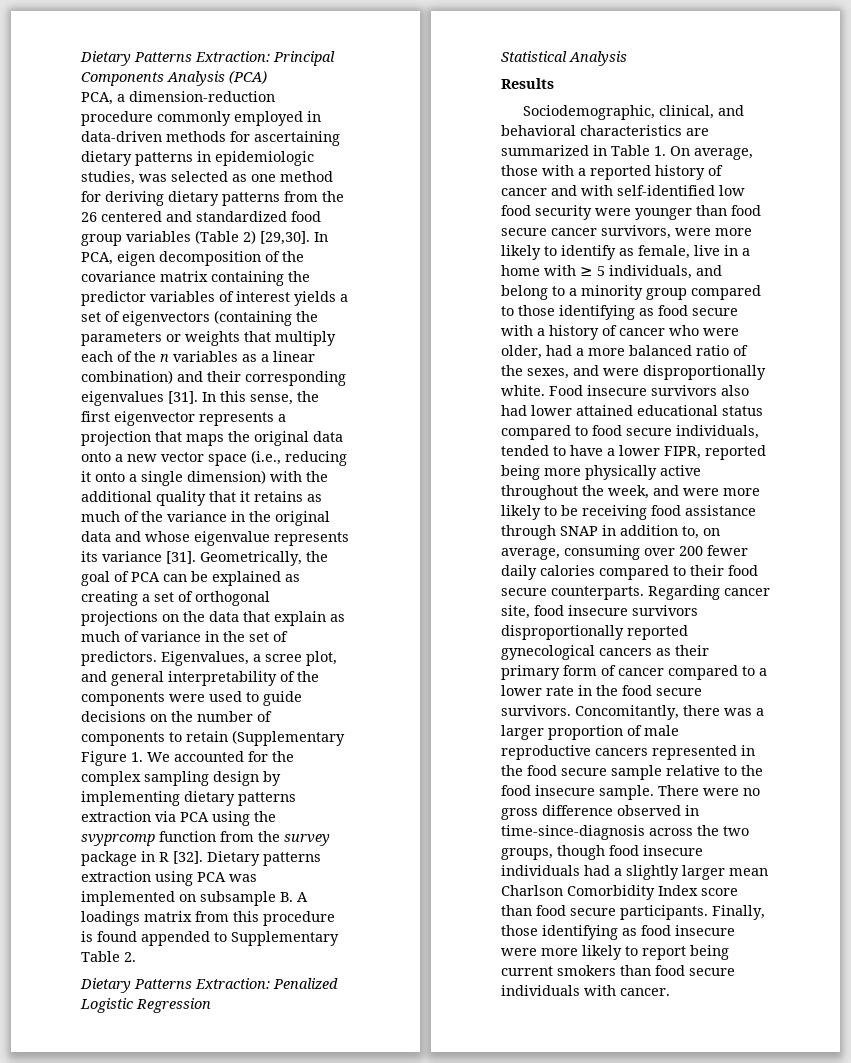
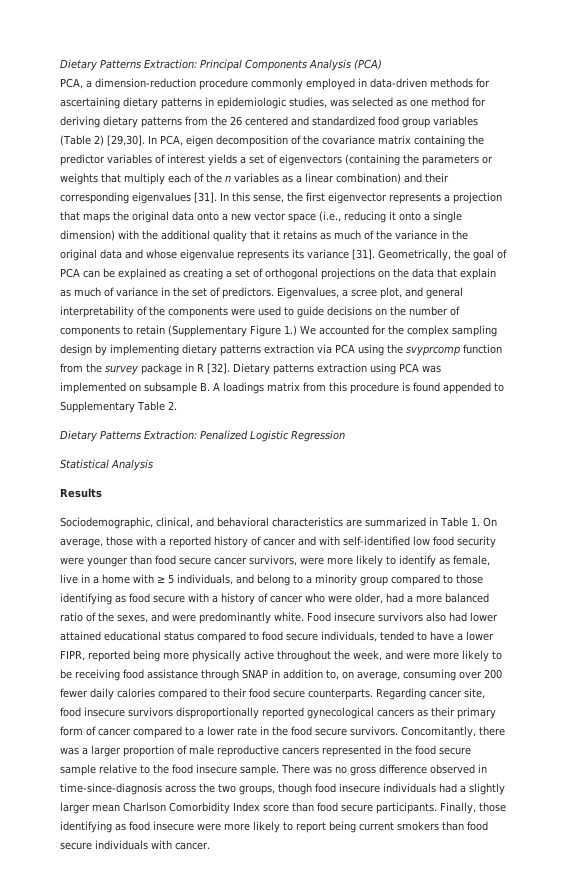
- Eigenvalues, a scree plot, and general interpretability of the components were used to guide decisions on the number of components to retain (Supplementary Figure 1. We accounted for the complex sampling design by implementing dietary patterns extraction via PCA using the svyprcomp function from the survey package in R [32].
+ Eigenvalues, a scree plot, and general interpretability of the components were used to guide decisions on the number of components to retain (Supplementary Figure 1.) We accounted for the complex sampling design by implementing dietary patterns extraction via PCA using the svyprcomp function from the survey package in R [32].
- Sociodemographic, clinical, and behavioral characteristics are summarized in Table 1. On average, those with a reported history of cancer and with self-identified low food security were younger than food secure cancer survivors, were more likely to identify as female, live in a home with ≥ 5 individuals, and belong to a minority group compared to those identifying as food secure with a history of cancer who were older, had a more balanced ratio of the sexes, and were disproportionally white.
+ Sociodemographic, clinical, and behavioral characteristics are summarized in Table 1. On average, those with a reported history of cancer and with self-identified low food security were younger than food secure cancer survivors, were more likely to identify as female, live in a home with ≥ 5 individuals, and belong to a minority group compared to those identifying as food secure with a history of cancer who were older, had a more balanced ratio of the sexes, and were predominantly white.
- There were no gross difference observed in time-since-diagnosis across the two groups, though food insecure individuals had a slightly larger mean Charlson Comorbidity Index score than food secure participants.
+ There was no gross difference observed in time-since-diagnosis across the two groups, though food insecure individuals had a slightly larger mean Charlson Comorbidity Index score than food secure participants.

